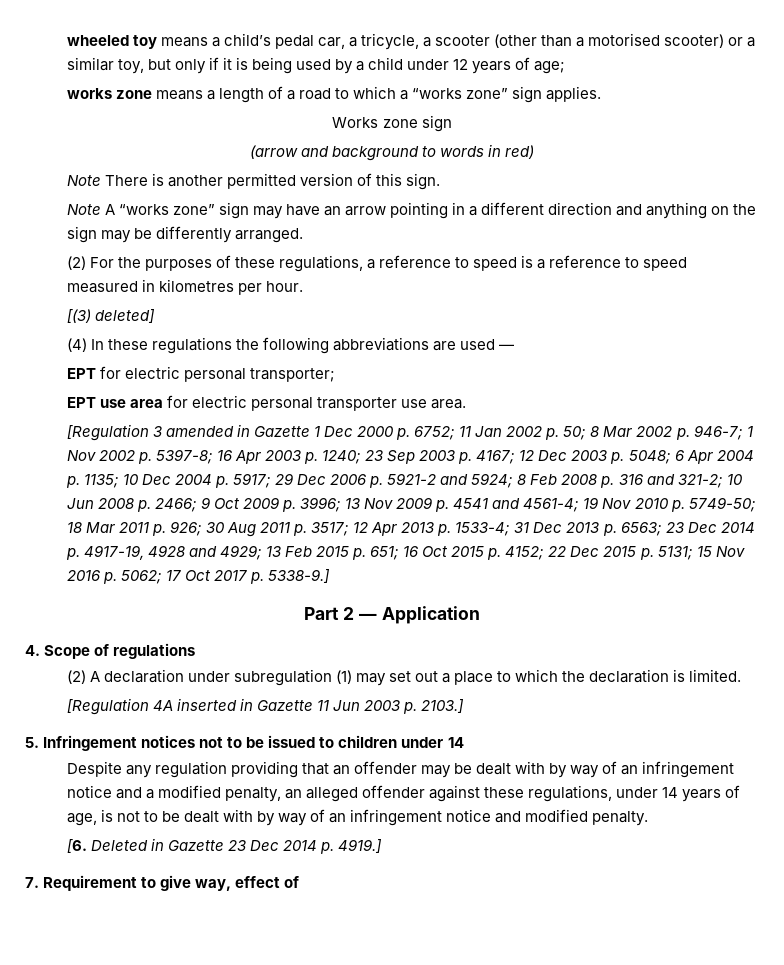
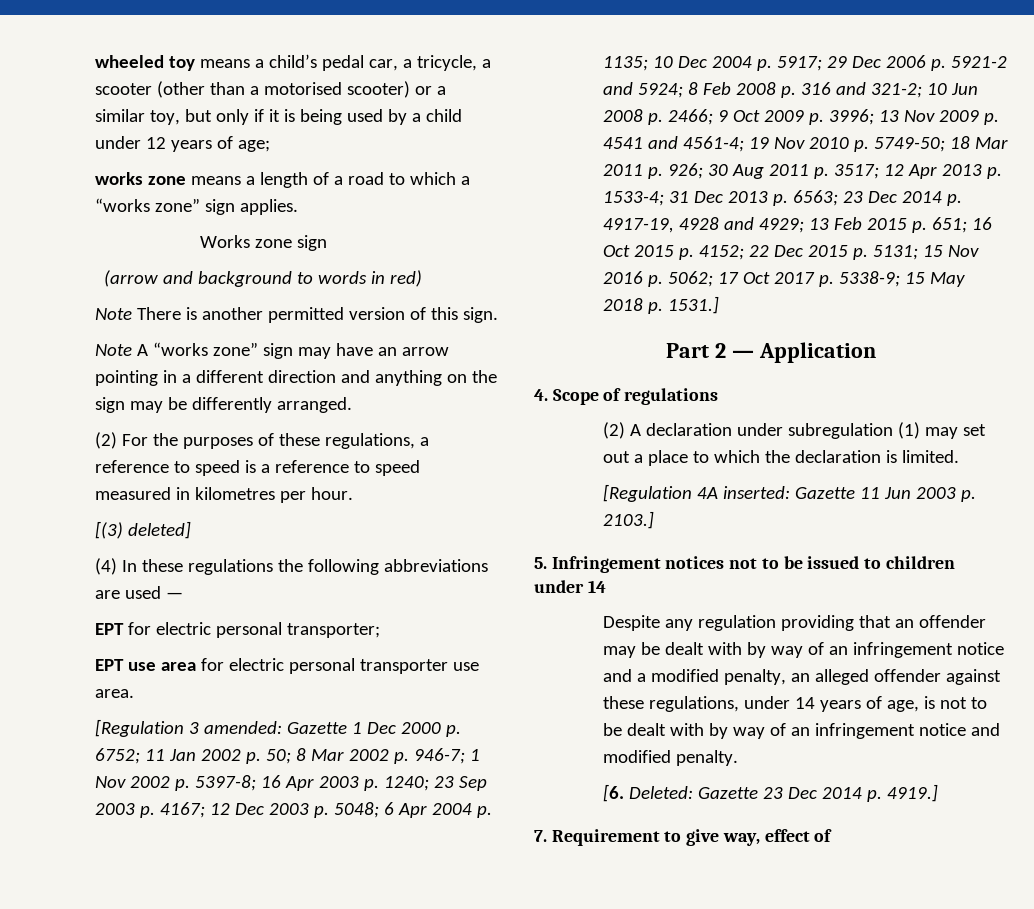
- [Regulation 3 amended in Gazette 1 Dec 2000 p. 6752;
+ [Regulation 3 amended: Gazette 1 Dec 2000 p. 6752;
- 17 Oct 2017 p. 5338-9.]
+ 17 Oct 2017 p. 5338-9; 15 May 2018 p. 1531.]
- [Regulation 4A inserted in Gazette 11 Jun 2003 p. 2103.]
+ [Regulation 4A inserted: Gazette 11 Jun 2003 p. 2103.]
- [6. Deleted in Gazette 23 Dec 2014 p. 4919.]
+ [6. Deleted: Gazette 23 Dec 2014 p. 4919.]

